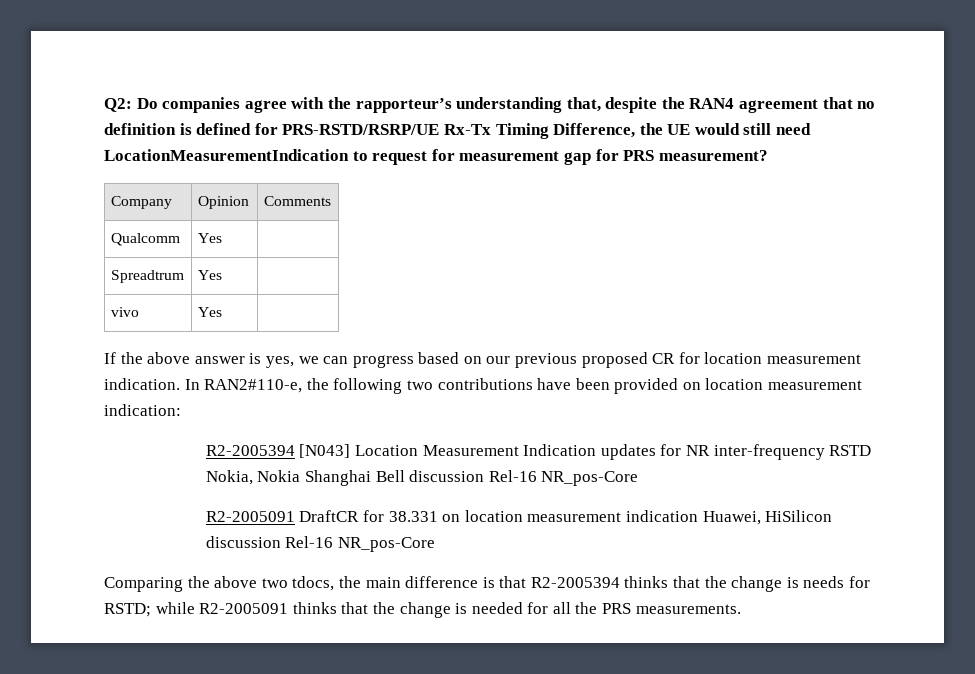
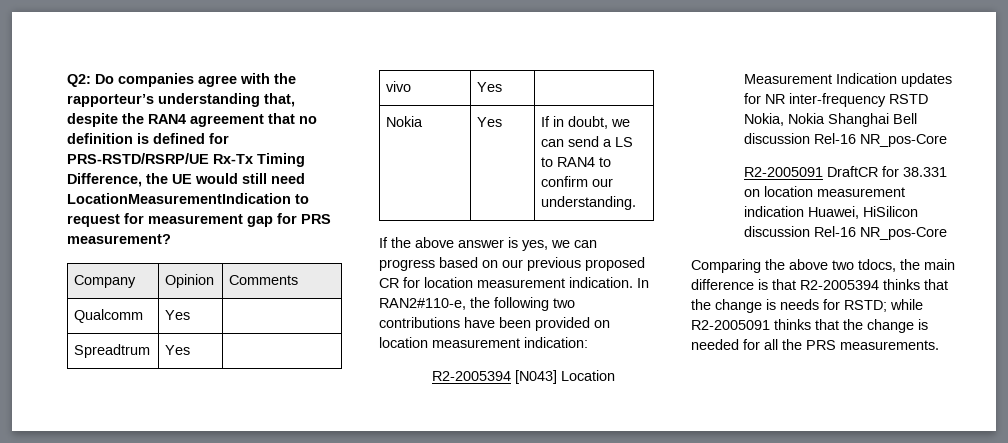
+ Nokia | Yes | If in doubt, we can send a LS to RAN4 to confirm our understanding.

